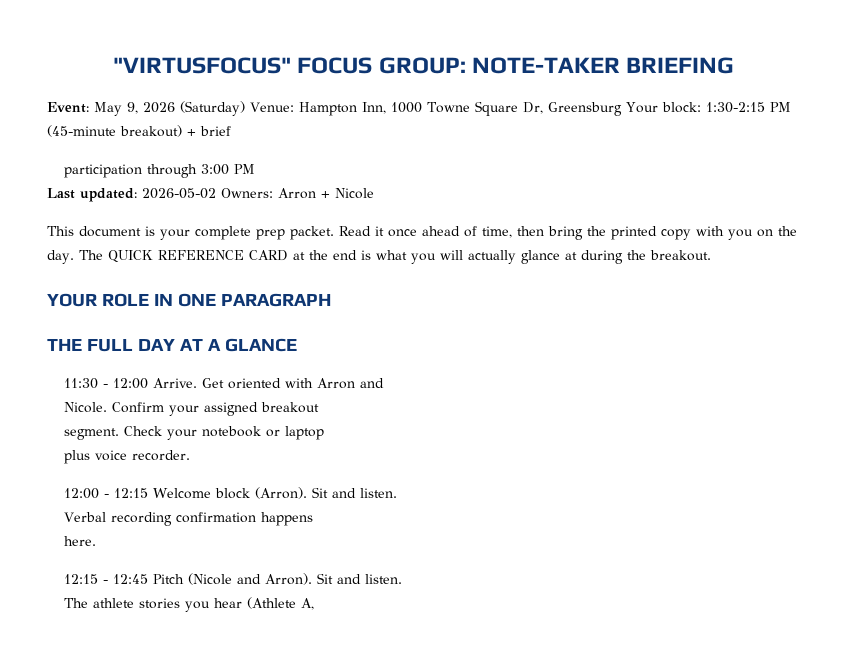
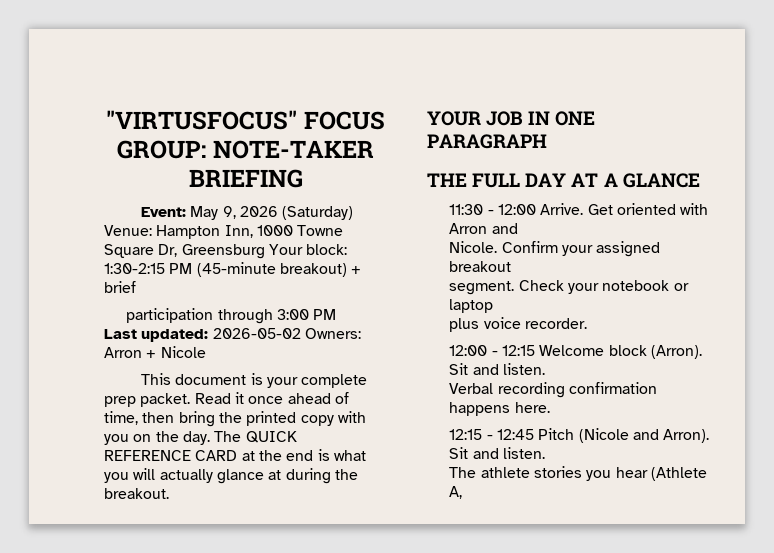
- YOUR ROLE IN ONE PARAGRAPH
+ YOUR JOB IN ONE PARAGRAPH
- Verbal recording confirmation happens
- here.
+ Verbal recording confirmation happens here.

